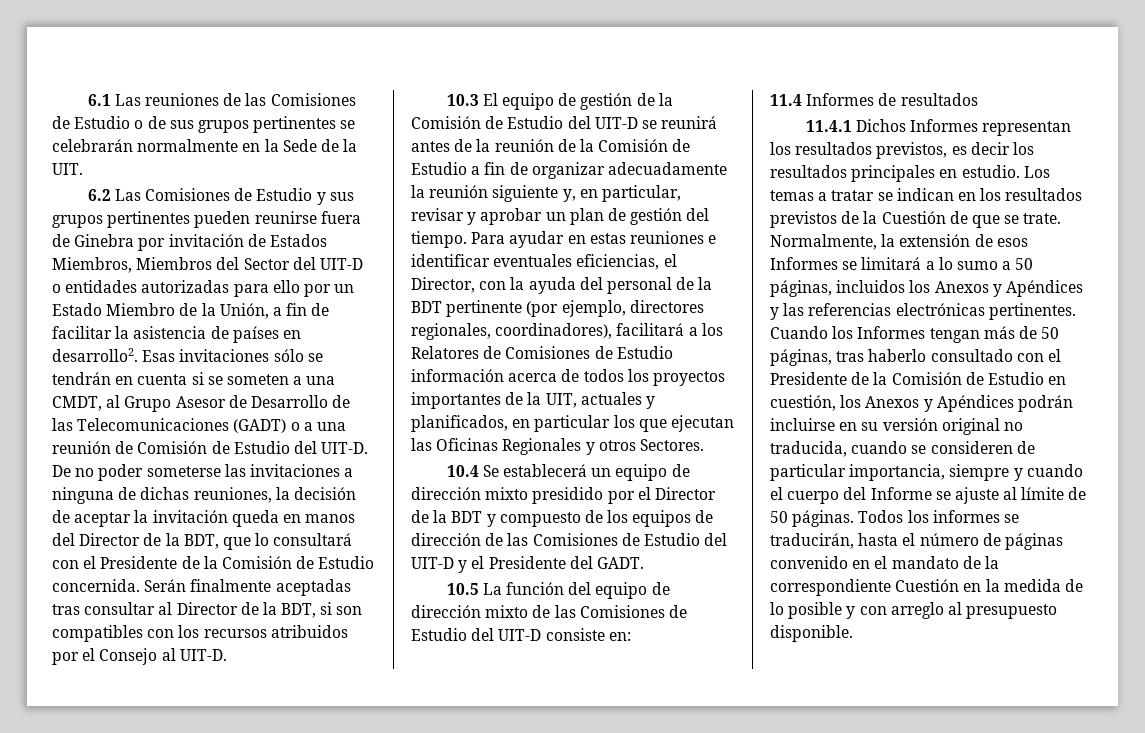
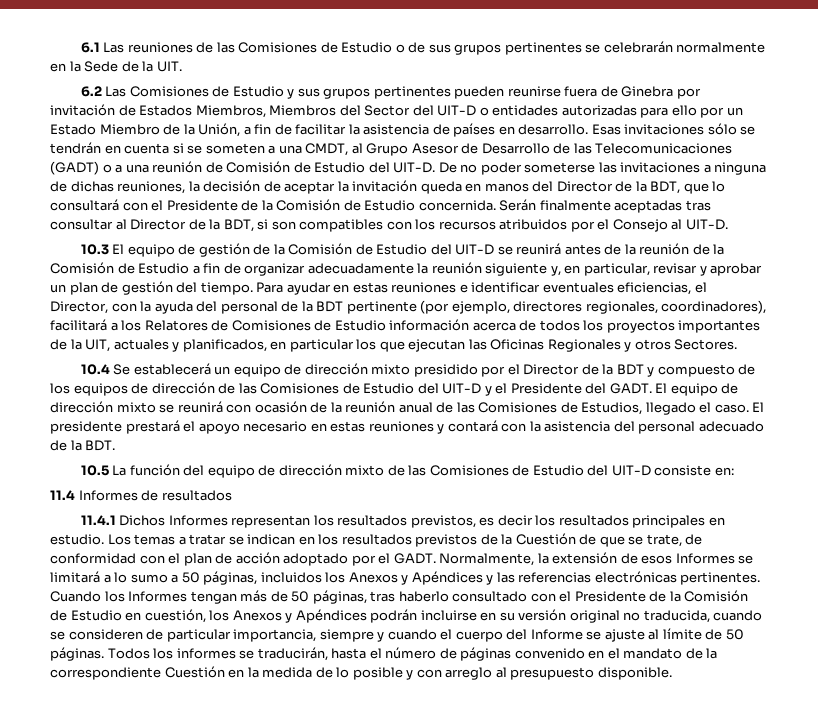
- 6.2 Las Comisiones de Estudio y sus grupos pertinentes pueden reunirse fuera de Ginebra por invitación de Estados Miembros, Miembros del Sector del UIT-D o entidades autorizadas para ello por un Estado Miembro de la Unión, a fin de facilitar la asistencia de países en desarrollo2.
+ 6.2 Las Comisiones de Estudio y sus grupos pertinentes pueden reunirse fuera de Ginebra por invitación de Estados Miembros, Miembros del Sector del UIT-D o entidades autorizadas para ello por un Estado Miembro de la Unión, a fin de facilitar la asistencia de países en desarrollo.
+ El equipo de dirección mixto se reunirá con ocasión de la reunión anual de las Comisiones de Estudios, llegado el caso. El presidente prestará el apoyo necesario en estas reuniones y contará con la asistencia del personal adecuado de la BDT.
- Los temas a tratar se indican en los resultados previstos de la Cuestión de que se trate.
+ Los temas a tratar se indican en los resultados previstos de la Cuestión de que se trate, de conformidad con el plan de acción adoptado por el GADT.

